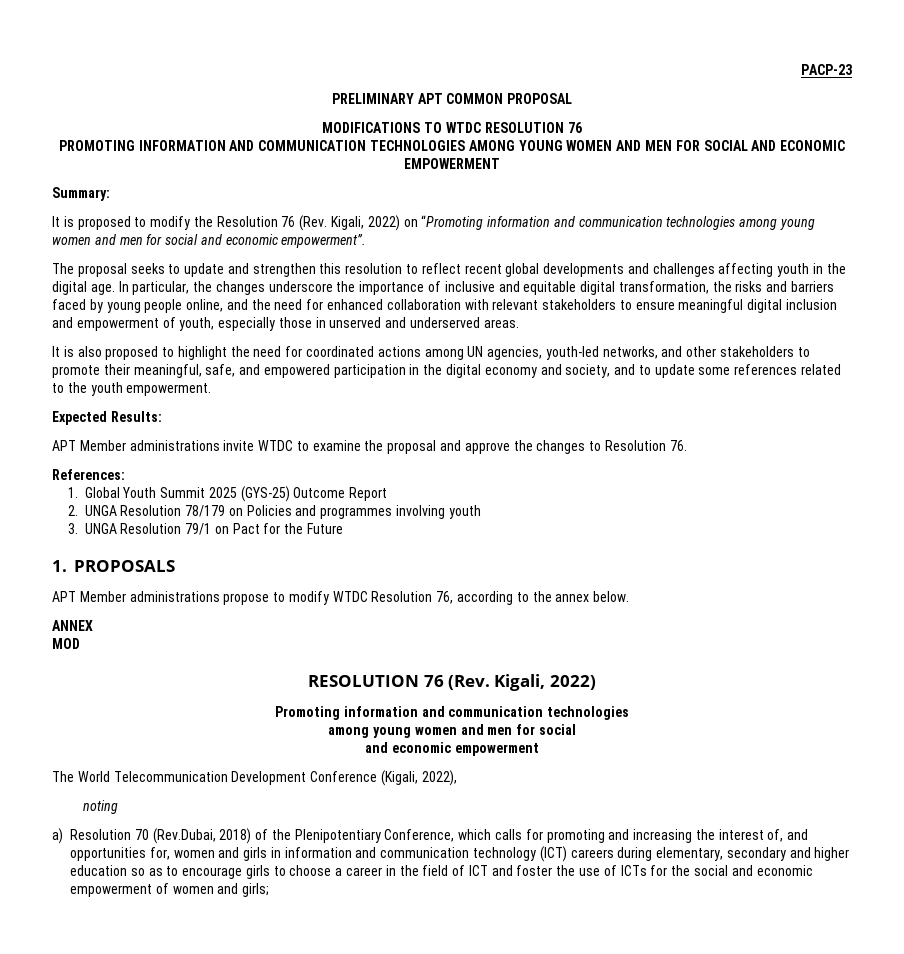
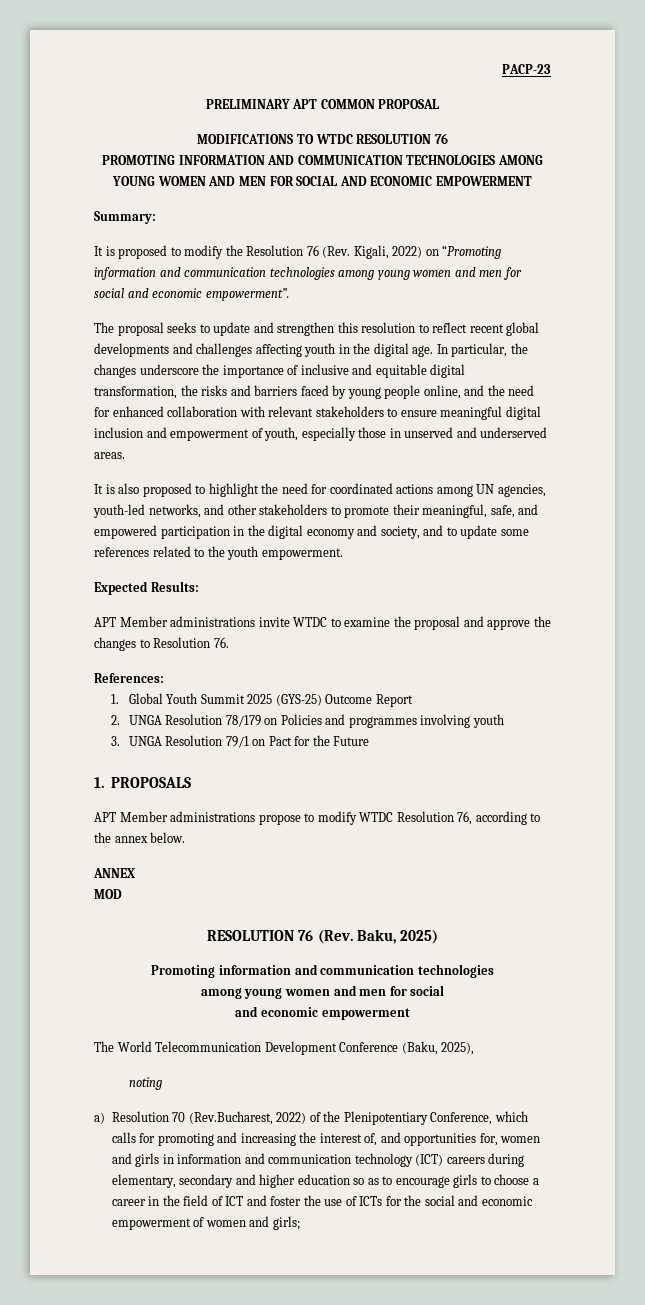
- RESOLUTION 76 (Rev. Kigali, 2022)
+ RESOLUTION 76 (Rev. Baku, 2025)
- The World Telecommunication Development Conference (Kigali, 2022),
+ The World Telecommunication Development Conference (Baku, 2025),
- a) Resolution 70 (Rev.Dubai, 2018) of the Plenipotentiary Conference, which calls for promoting and increasing the interest of, and opportunities for, women and girls in information and communication technology (ICT) careers during elementary, secondary and higher education so as to encourage girls to choose a career in the field of ICT and foster the use of ICTs for the social and economic empowerment of women and girls;
+ a) Resolution 70 (Rev.Bucharest, 2022) of the Plenipotentiary Conference, which calls for promoting and increasing the interest of, and opportunities for, women and girls in information and communication technology (ICT) careers during elementary, secondary and higher education so as to encourage girls to choose a career in the field of ICT and foster the use of ICTs for the social and economic empowerment of women and girls;

